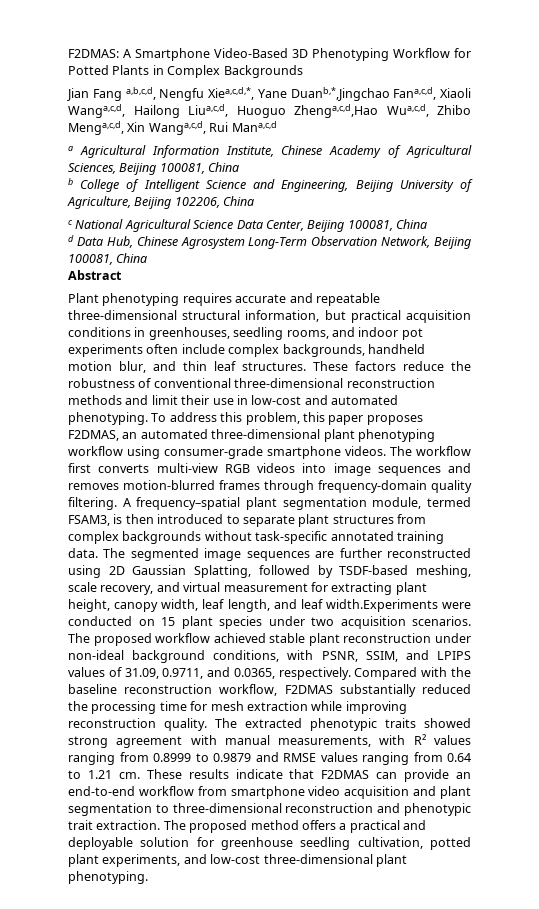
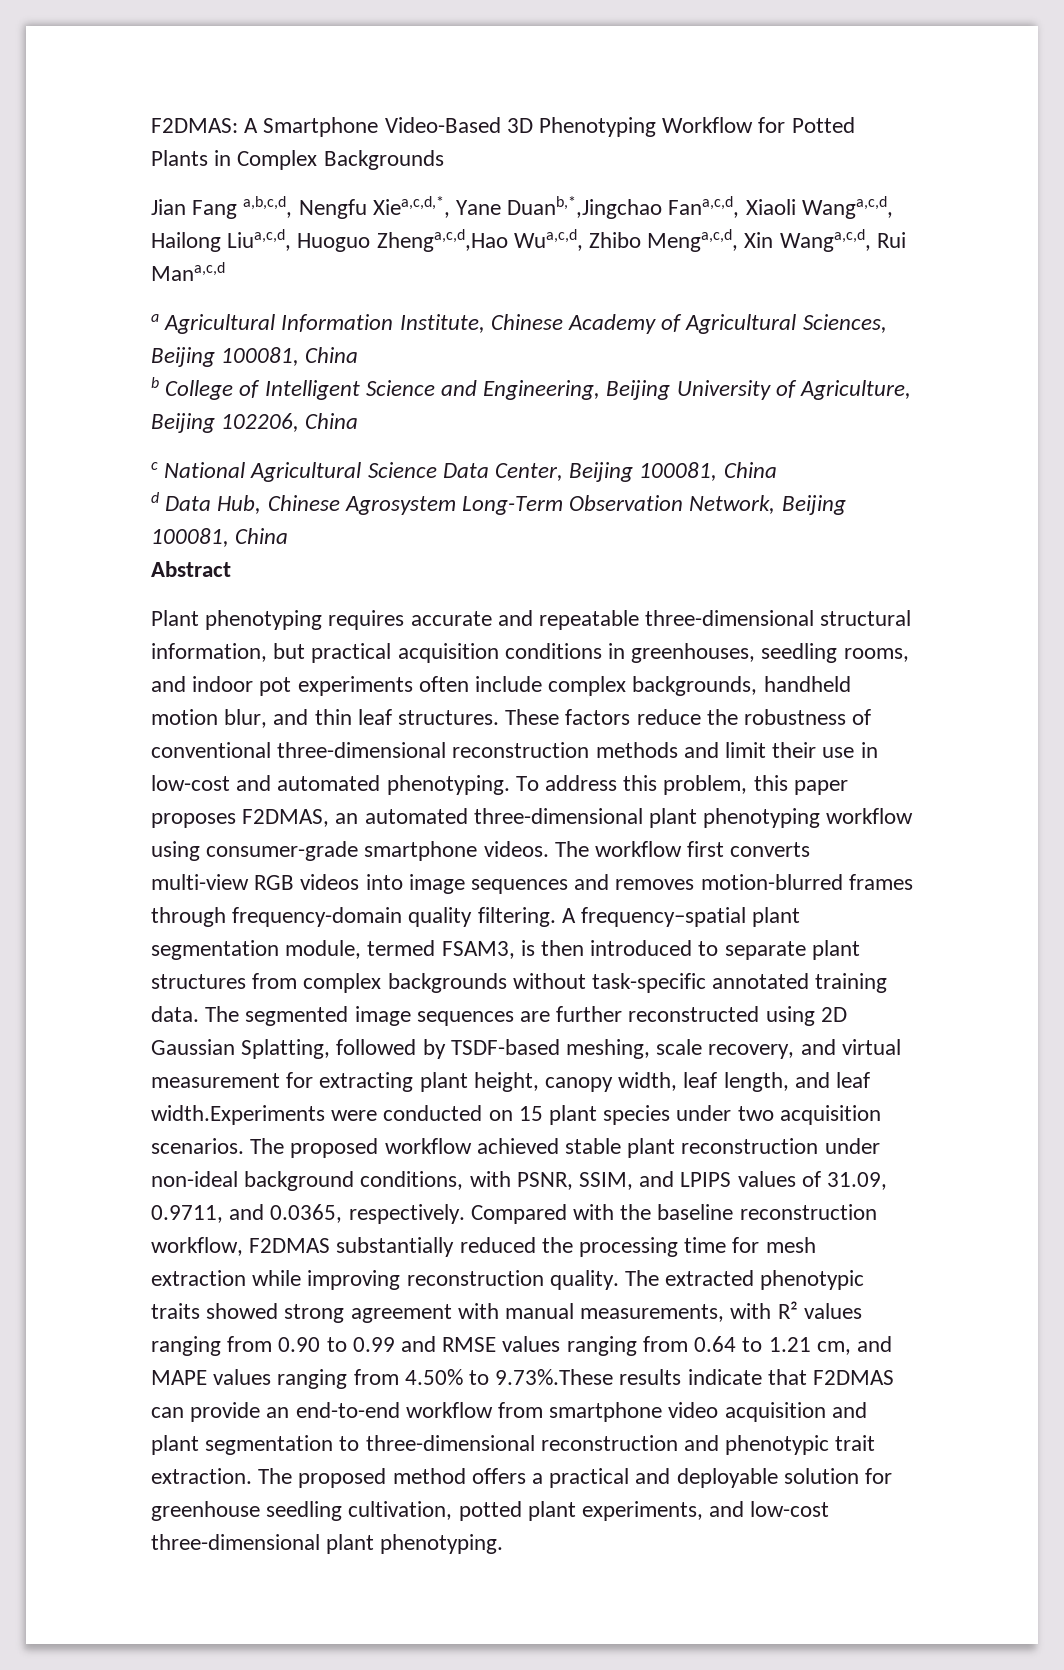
- The extracted phenotypic traits showed strong agreement with manual measurements, with R² values ranging from 0.8999 to 0.9879 and RMSE values ranging from 0.64 to 1.21 cm. These results indicate that F2DMAS can provide an end-to-end workflow from smartphone video acquisition and plant segmentation to three-dimensional reconstruction and phenotypic trait extraction.
+ The extracted phenotypic traits showed strong agreement with manual measurements, with R² values ranging from 0.90 to 0.99 and RMSE values ranging from 0.64 to 1.21 cm, and MAPE values ranging from 4.50% to 9.73%.These results indicate that F2DMAS can provide an end-to-end workflow from smartphone video acquisition and plant segmentation to three-dimensional reconstruction and phenotypic trait extraction.

